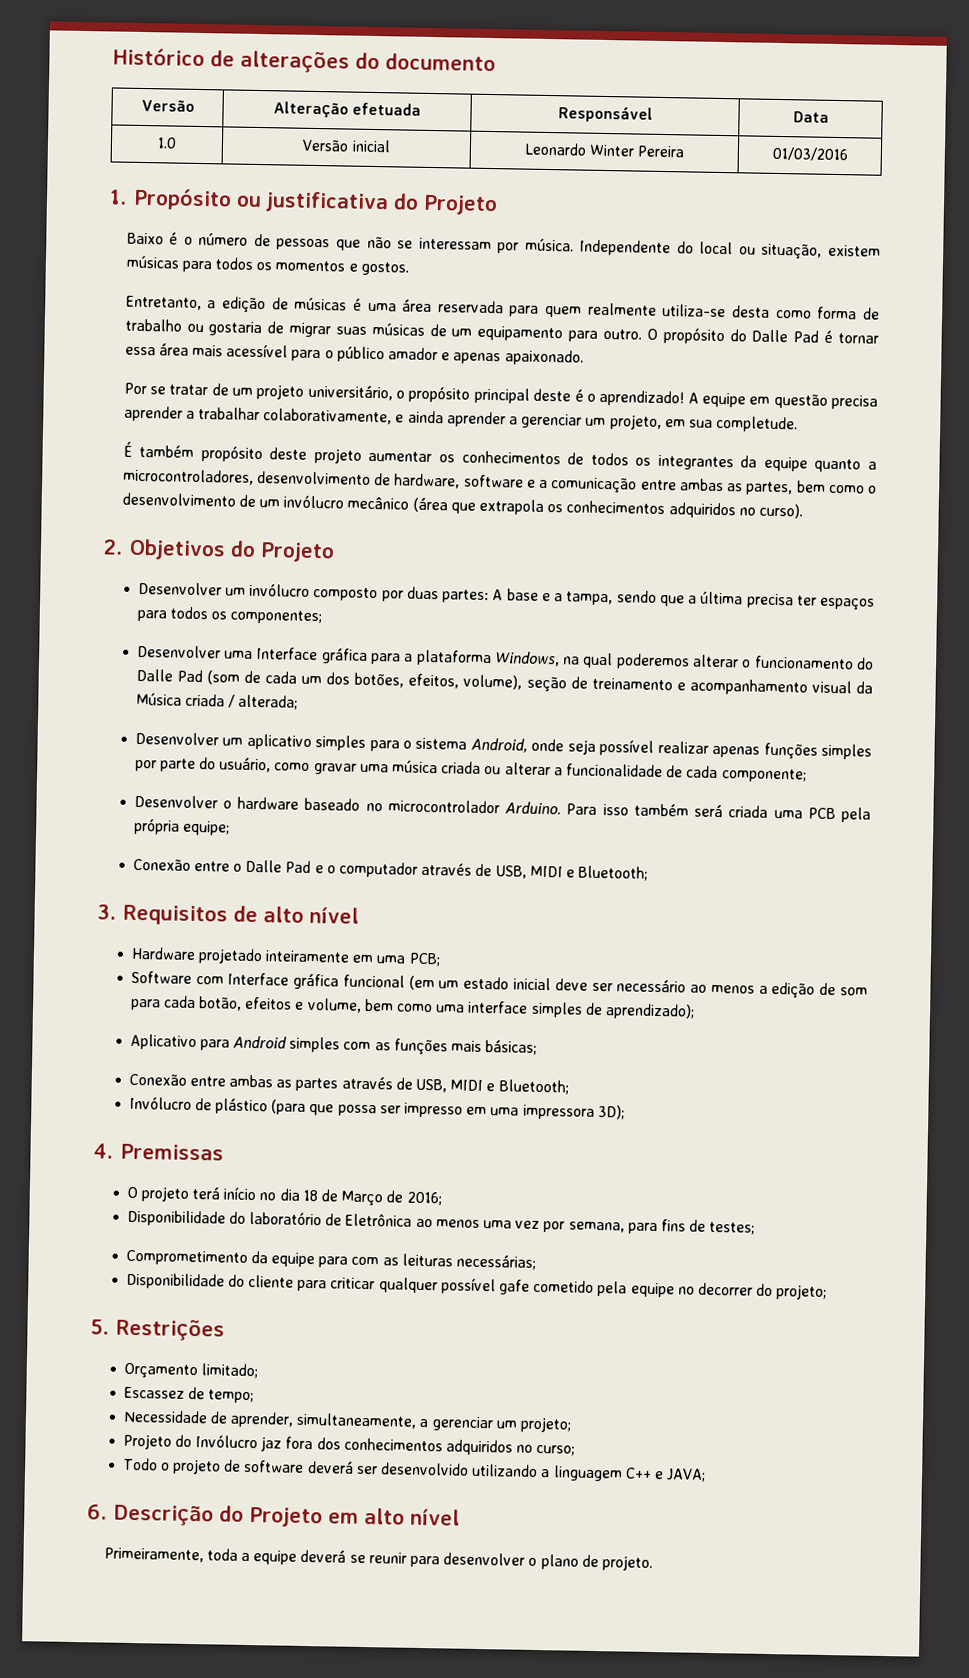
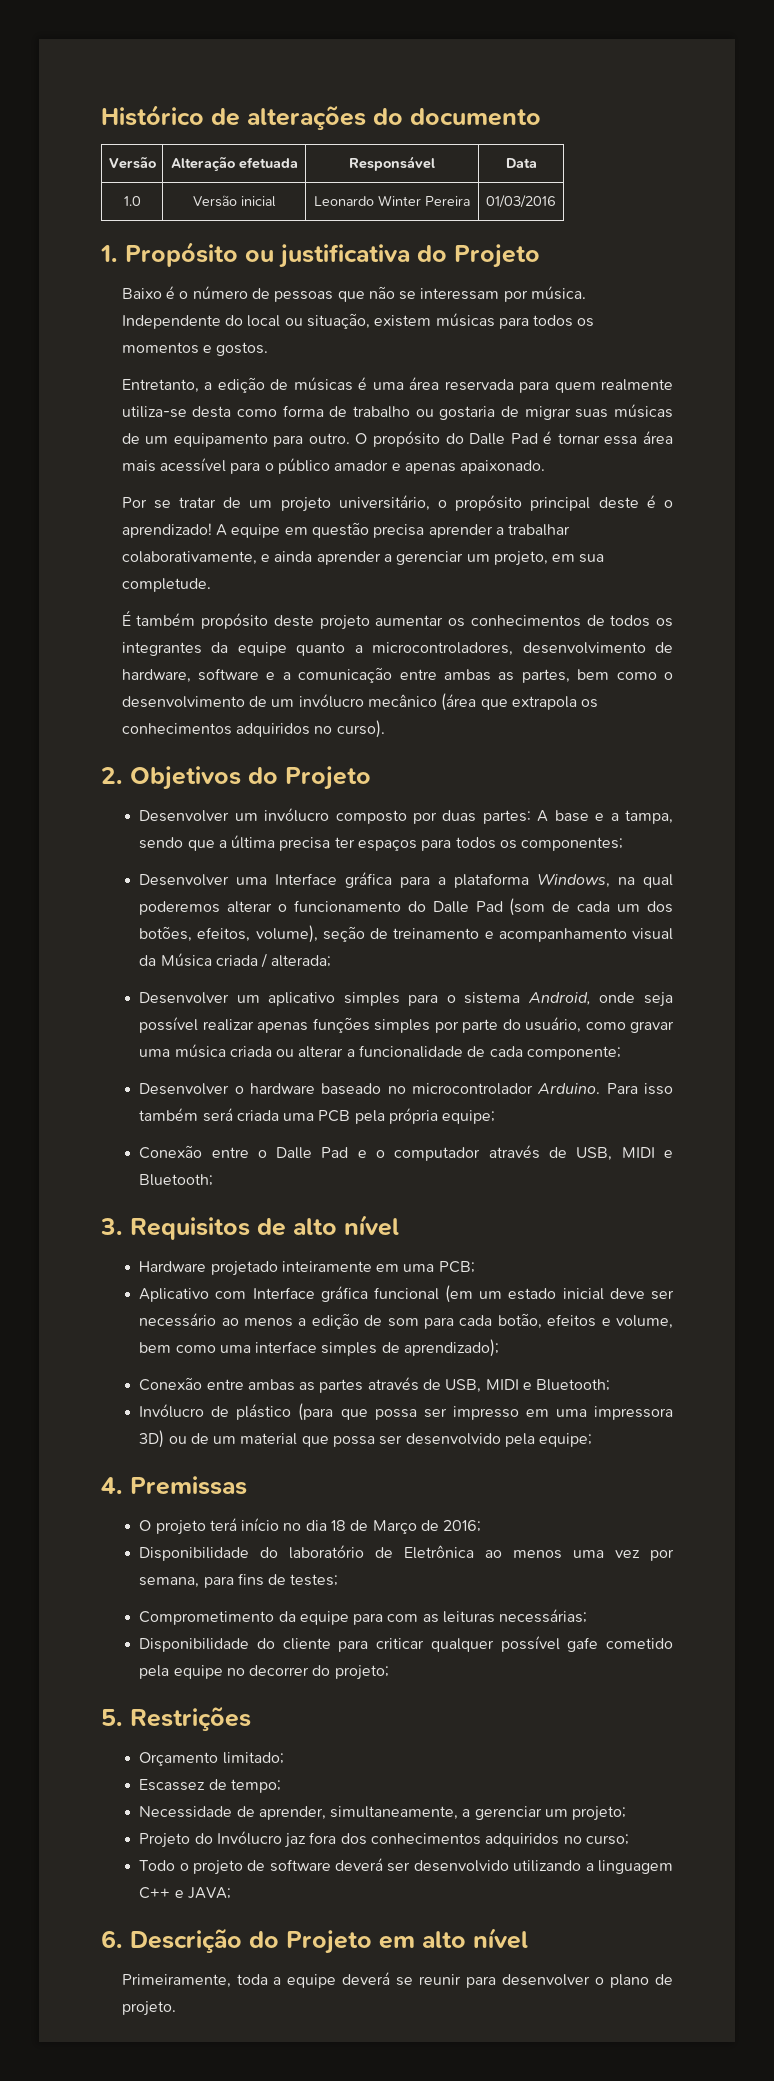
- Software com Interface gráfica funcional (em um estado inicial deve ser necessário ao menos a edição de som para cada botão, efeitos e volume, bem como uma interface simples de aprendizado);
+ Aplicativo com Interface gráfica funcional (em um estado inicial deve ser necessário ao menos a edição de som para cada botão, efeitos e volume, bem como uma interface simples de aprendizado);
- Aplicativo para Android simples com as funções mais básicas;
- Invólucro de plástico (para que possa ser impresso em uma impressora 3D);
+ Invólucro de plástico (para que possa ser impresso em uma impressora 3D) ou de um material que possa ser desenvolvido pela equipe;

